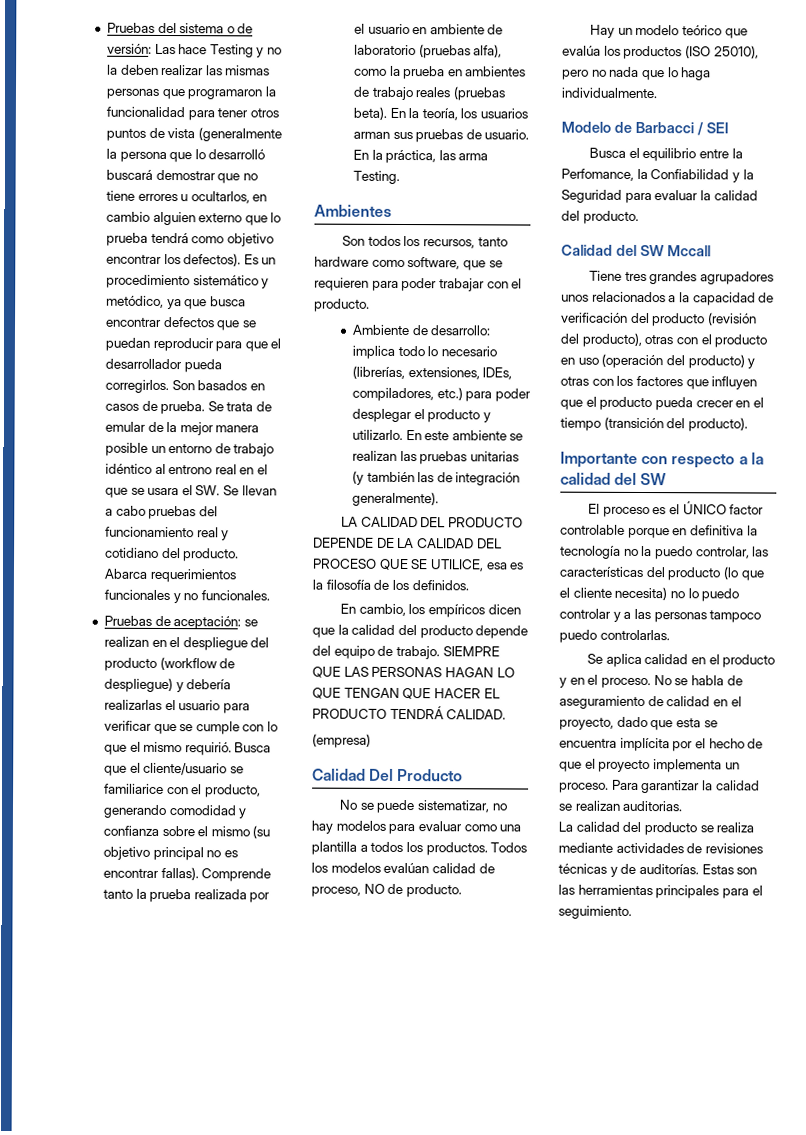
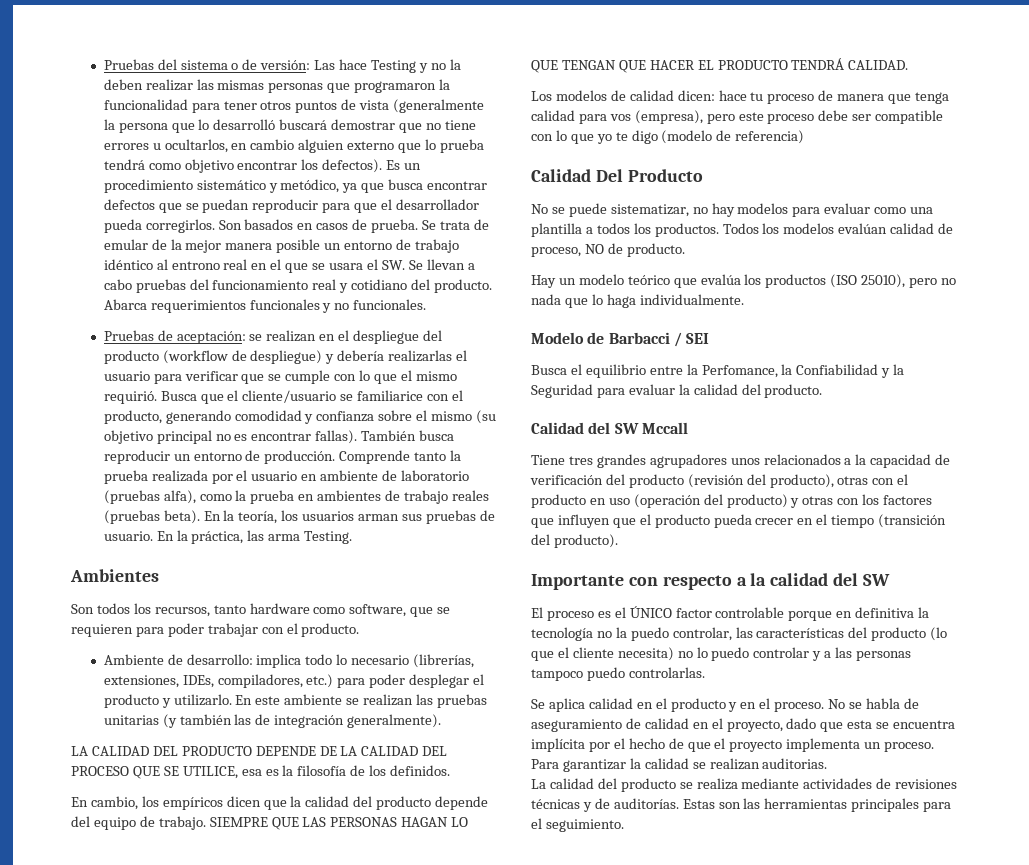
+ También busca reproducir un entorno de producción.
- (empresa)
+ Los modelos de calidad dicen: hace tu proceso de manera que tenga calidad para vos (empresa), pero este proceso debe ser compatible con lo que yo te digo (modelo de referencia)

